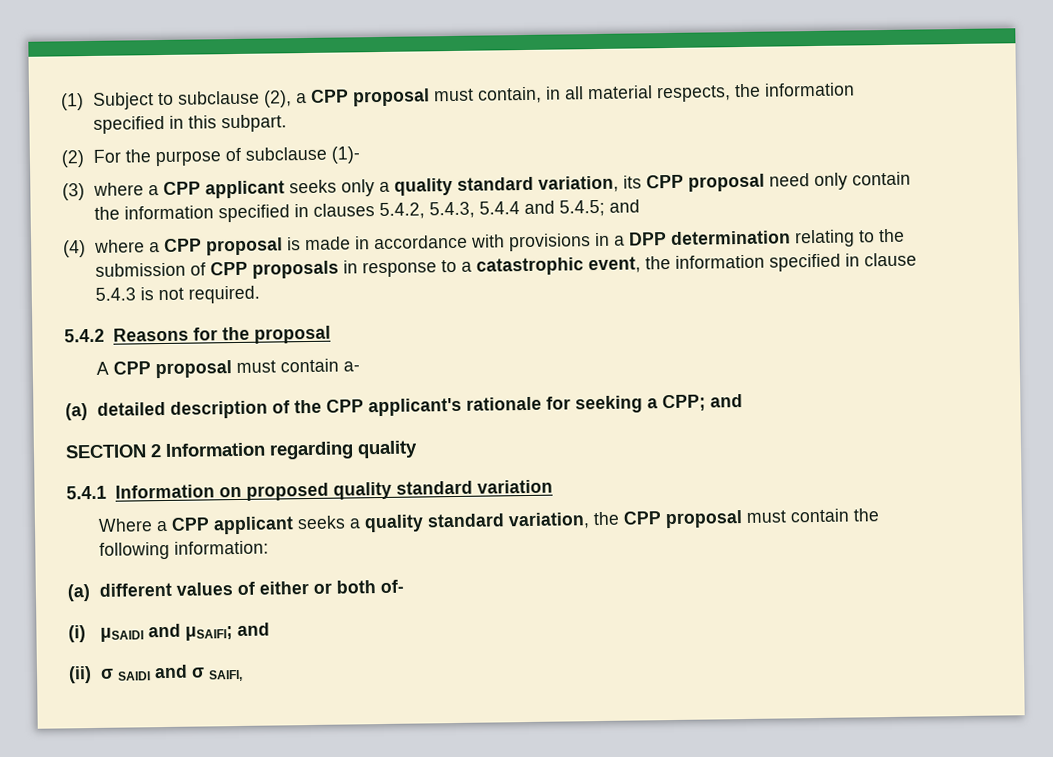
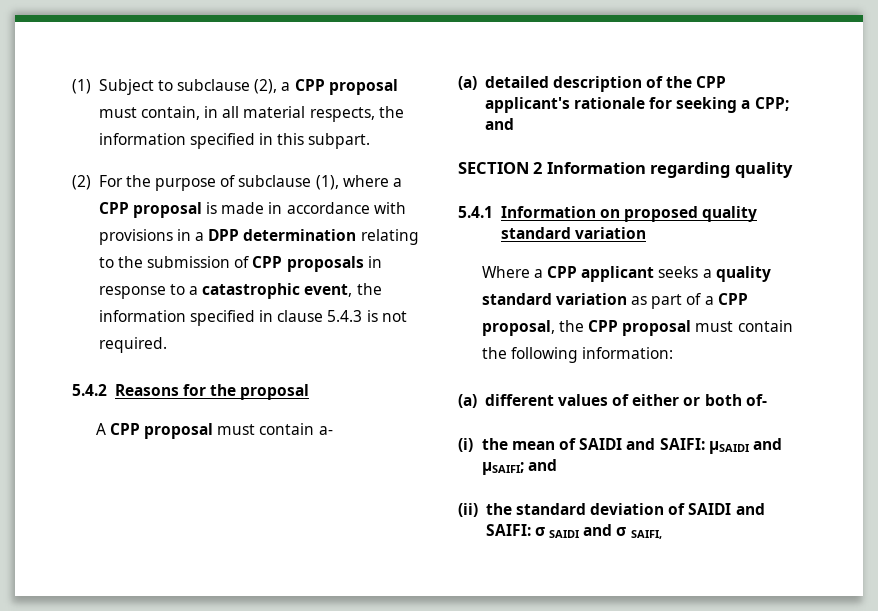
- (2) For the purpose of subclause (1)-
- (3) where a CPP applicant seeks only a quality standard variation, its CPP proposal need only contain the information specified in clauses 5.4.2, 5.4.3, 5.4.4 and 5.4.5; and
- (4) where a CPP proposal is made in accordance with provisions in a DPP determination relating to the submission of CPP proposals in response to a catastrophic event, the information specified in clause 5.4.3 is not required.
+ (2) For the purpose of subclause (1), where a CPP proposal is made in accordance with provisions in a DPP determination relating to the submission of CPP proposals in response to a catastrophic event, the information specified in clause 5.4.3 is not required.
- Where a CPP applicant seeks a quality standard variation, the CPP proposal must contain the following information:
+ Where a CPP applicant seeks a quality standard variation as part of a CPP proposal, the CPP proposal must contain the following information:
- (i) μSAIDI and μSAIFI; and
+ (i) the mean of SAIDI and SAIFI: μSAIDI and μSAIFI; and
- (ii) σ SAIDI and σ SAIFI,
+ (ii) the standard deviation of SAIDI and SAIFI: σ SAIDI and σ SAIFI,

